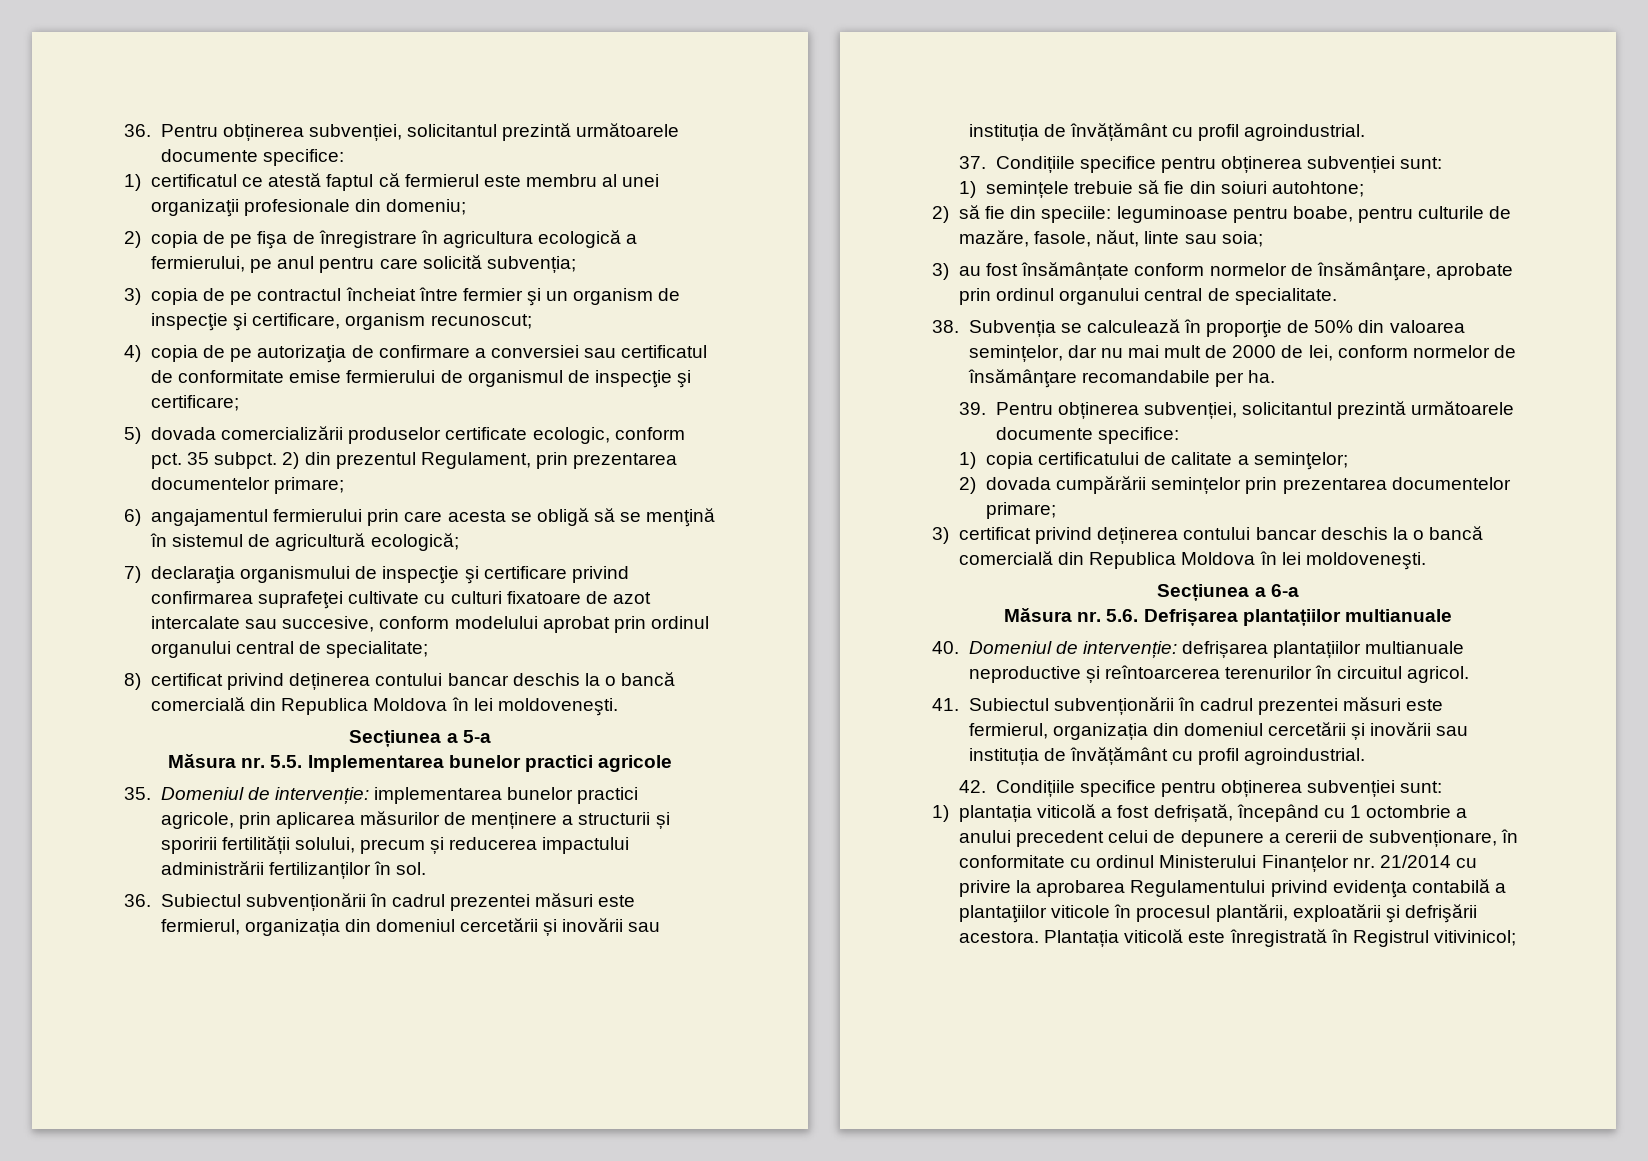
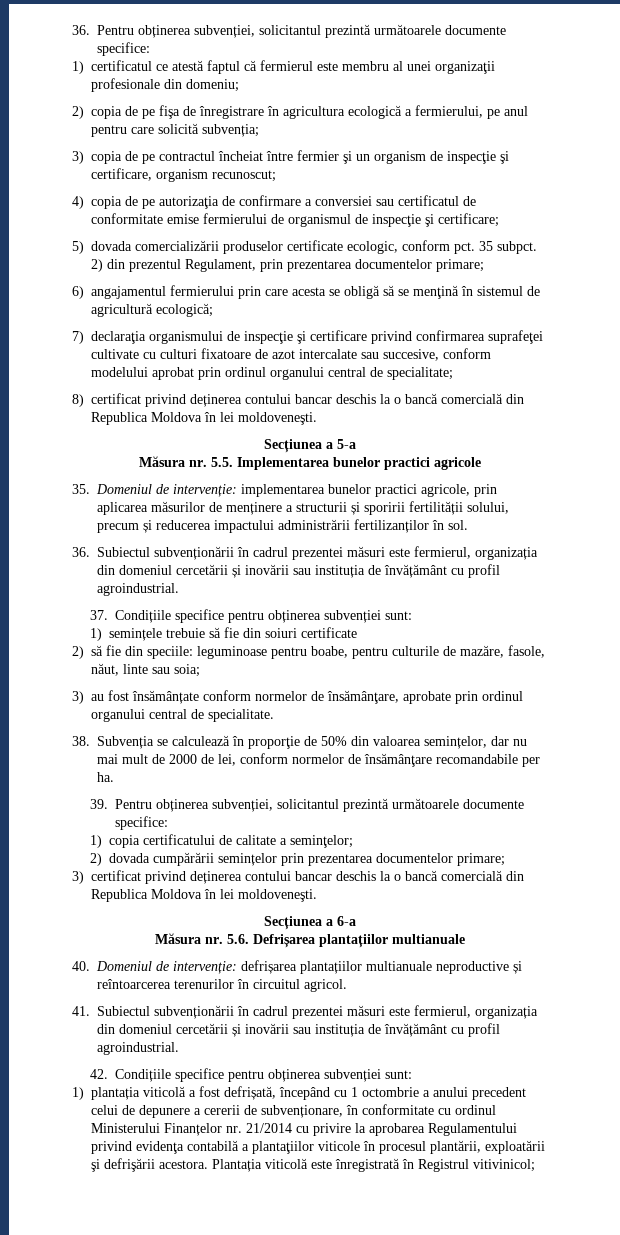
- 1) semințele trebuie să fie din soiuri autohtone;
+ 1) semințele trebuie să fie din soiuri certificate

